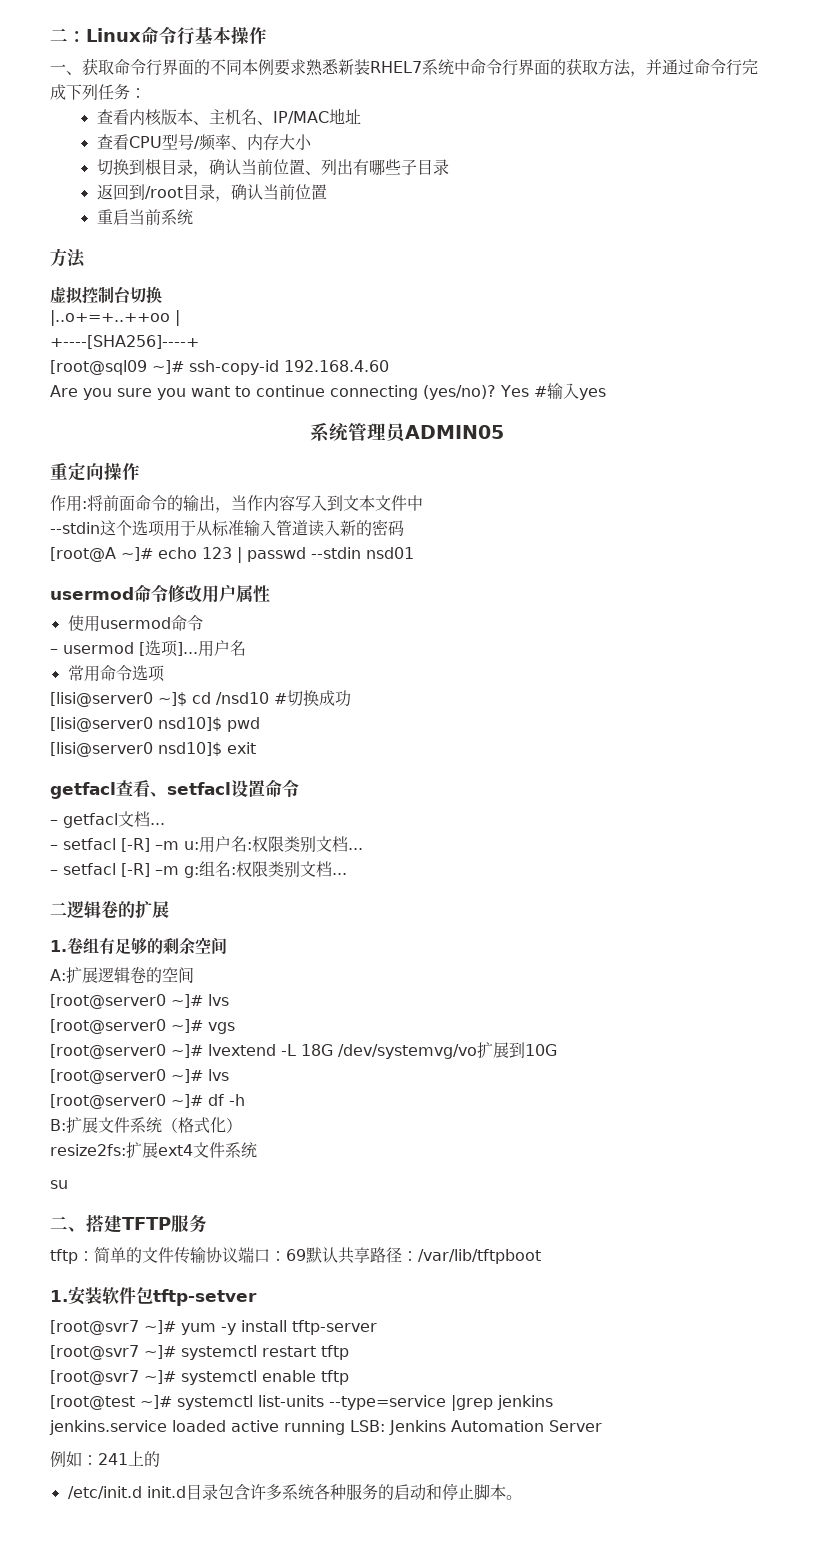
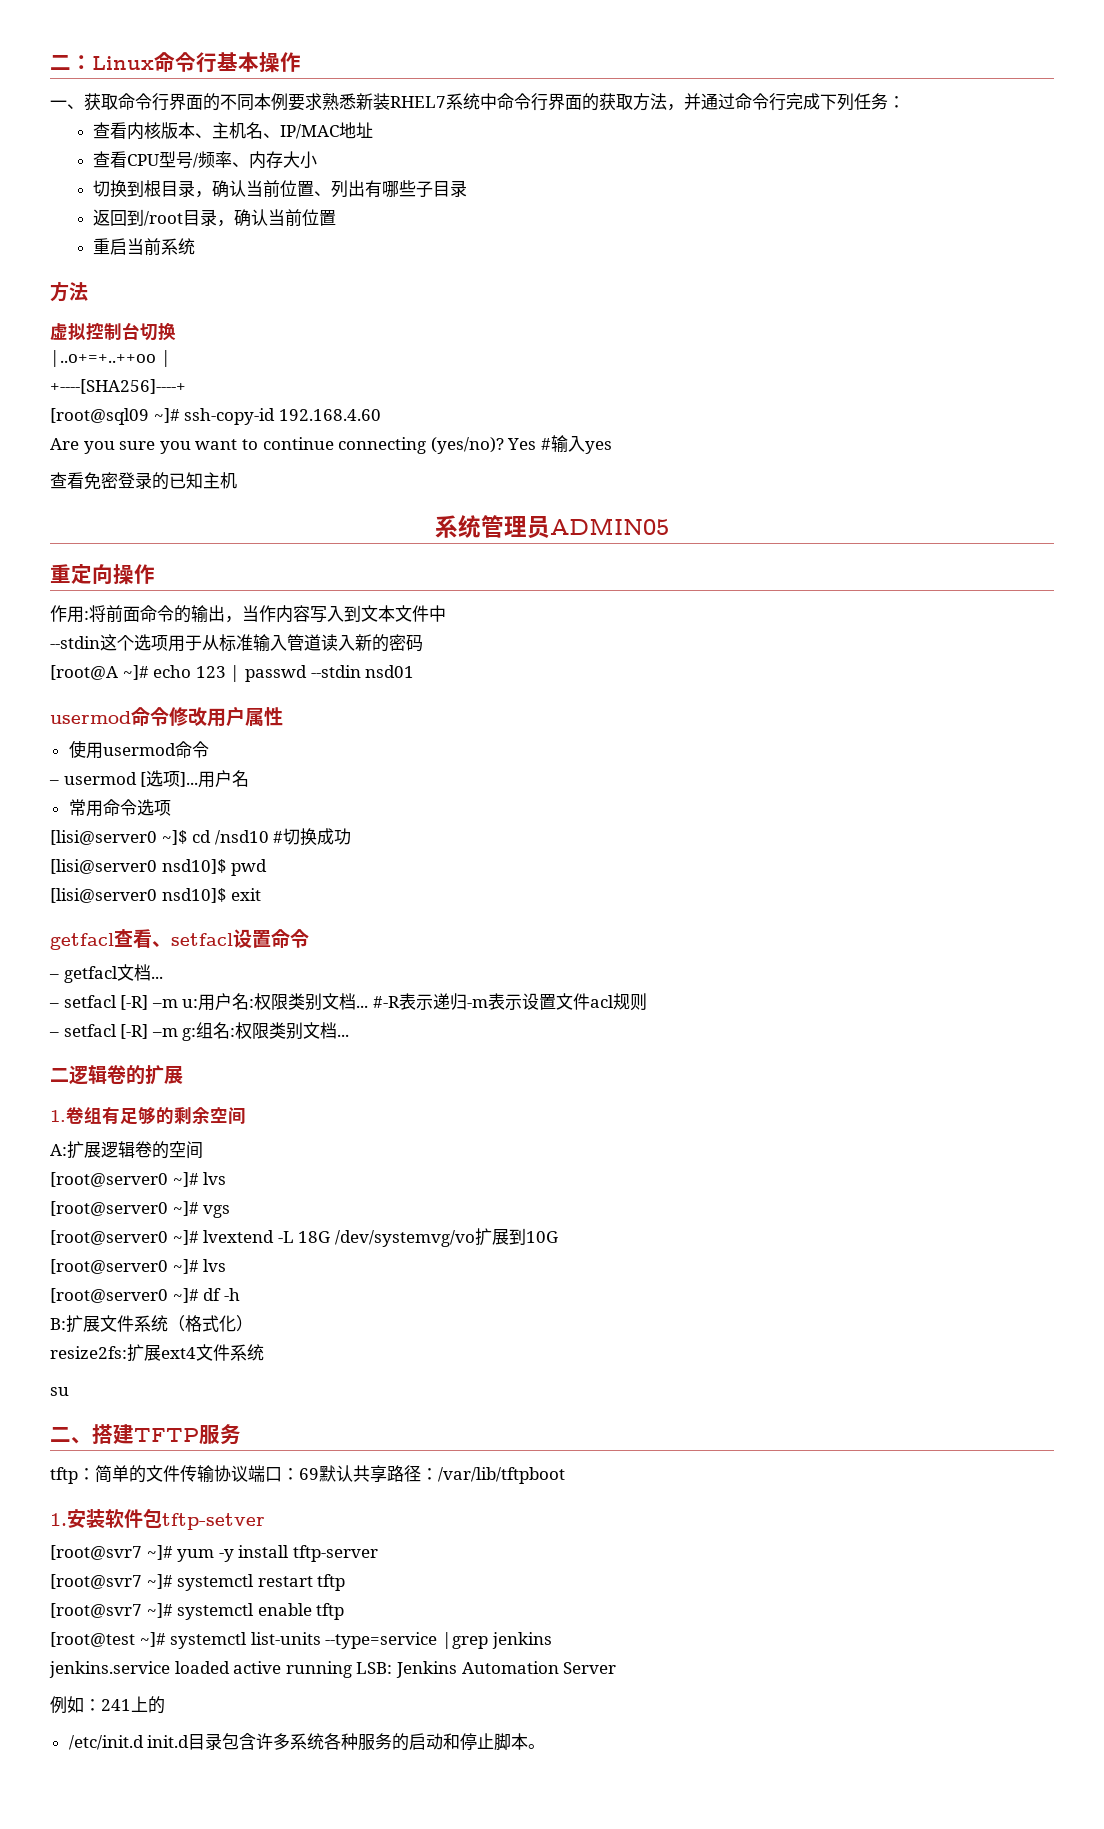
+ 查看免密登录的已知主机
+ #-R表示递归-m表示设置文件acl规则

